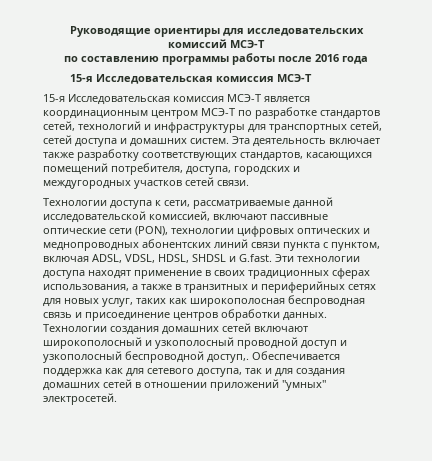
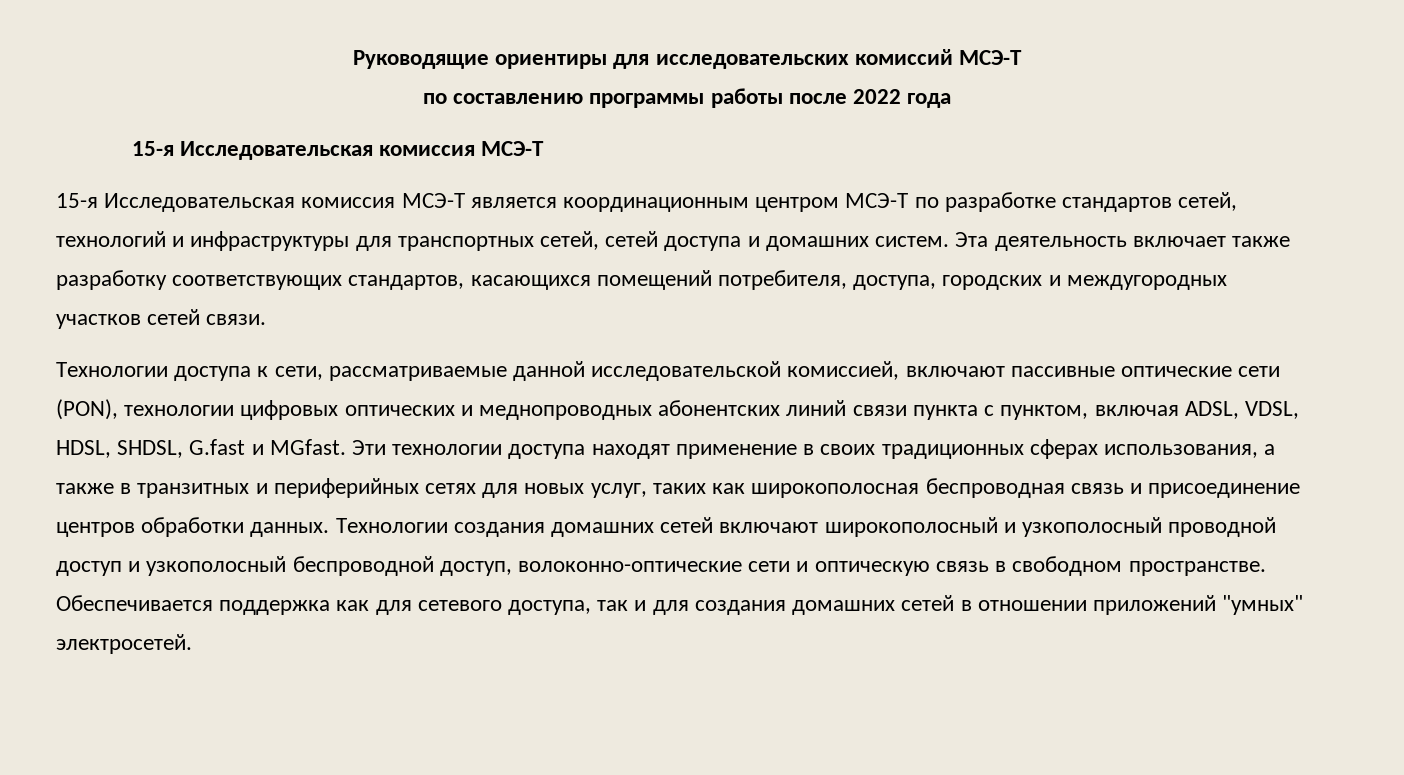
- по составлению программы работы после 2016 года
+ по составлению программы работы после 2022 года
- Технологии доступа к сети, рассматриваемые данной исследовательской комиссией, включают пассивные оптические сети (PON), технологии цифровых оптических и меднопроводных абонентских линий связи пункта с пунктом, включая ADSL, VDSL, HDSL, SHDSL и G.fast. Эти технологии доступа находят применение в своих традиционных сферах использования, а также в транзитных и периферийных сетях для новых услуг, таких как широкополосная беспроводная связь и присоединение центров обработки данных.
+ Технологии доступа к сети, рассматриваемые данной исследовательской комиссией, включают пассивные оптические сети (PON), технологии цифровых оптических и меднопроводных абонентских линий связи пункта с пунктом, включая ADSL, VDSL, HDSL, SHDSL, G.fast и MGfast. Эти технологии доступа находят применение в своих традиционных сферах использования, а также в транзитных и периферийных сетях для новых услуг, таких как широкополосная беспроводная связь и присоединение центров обработки данных.
- Технологии создания домашних сетей включают широкополосный и узкополосный проводной доступ и узкополосный беспроводной доступ,.
+ Технологии создания домашних сетей включают широкополосный и узкополосный проводной доступ и узкополосный беспроводной доступ, волоконно-оптические сети и оптическую связь в свободном пространстве.

